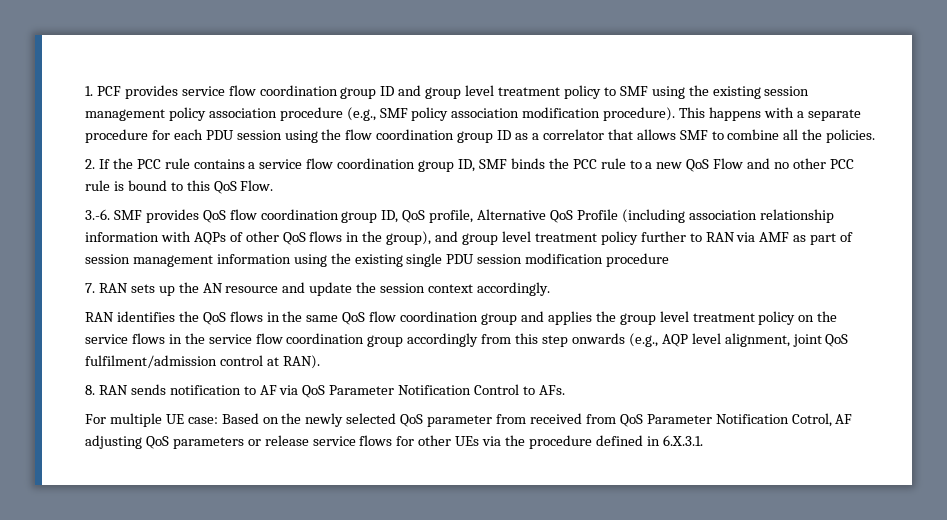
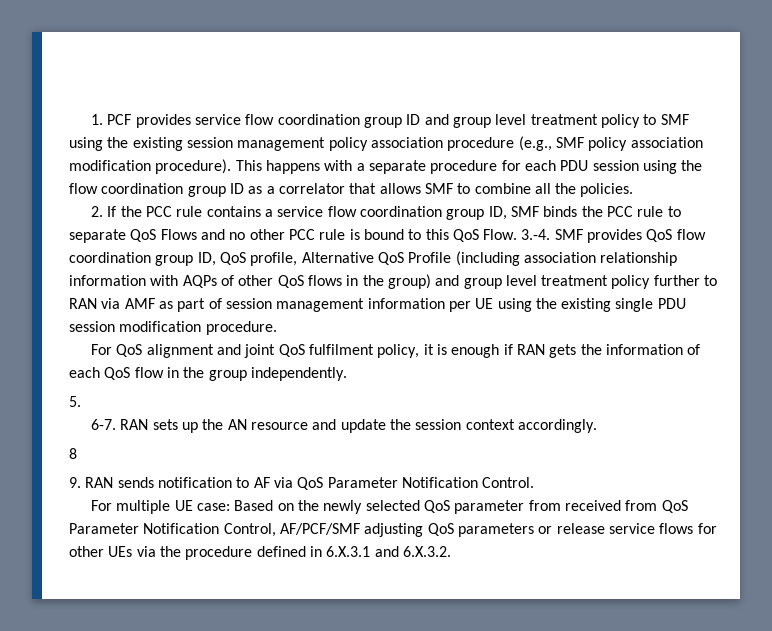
- 2. If the PCC rule contains a service flow coordination group ID, SMF binds the PCC rule to a new QoS Flow and no other PCC rule is bound to this QoS Flow.
- 3.-6. SMF provides QoS flow coordination group ID, QoS profile, Alternative QoS Profile (including association relationship information with AQPs of other QoS flows in the group), and group level treatment policy further to RAN via AMF as part of session management information using the existing single PDU session modification procedure
- 7. RAN sets up the AN resource and update the session context accordingly.
+ 2. If the PCC rule contains a service flow coordination group ID, SMF binds the PCC rule to separate QoS Flows and no other PCC rule is bound to this QoS Flow. 3.-4. SMF provides QoS flow coordination group ID, QoS profile, Alternative QoS Profile (including association relationship information with AQPs of other QoS flows in the group) and group level treatment policy further to RAN via AMF as part of session management information per UE using the existing single PDU session modification procedure.
+ For QoS alignment and joint QoS fulfilment policy, it is enough if RAN gets the information of each QoS flow in the group independently.
+ 5.
+ 6-7. RAN sets up the AN resource and update the session context accordingly.
- RAN identifies the QoS flows in the same QoS flow coordination group and applies the group level treatment policy on the service flows in the service flow coordination group accordingly from this step onwards (e.g., AQP level alignment, joint QoS fulfilment/admission control at RAN).
- 8. RAN sends notification to AF via QoS Parameter Notification Control to AFs.
+ 8
+ 9. RAN sends notification to AF via QoS Parameter Notification Control.
- For multiple UE case: Based on the newly selected QoS parameter from received from QoS Parameter Notification Cotrol, AF adjusting QoS parameters or release service flows for other UEs via the procedure defined in 6.X.3.1.
+ For multiple UE case: Based on the newly selected QoS parameter from received from QoS Parameter Notification Control, AF/PCF/SMF adjusting QoS parameters or release service flows for other UEs via the procedure defined in 6.X.3.1 and 6.X.3.2.

